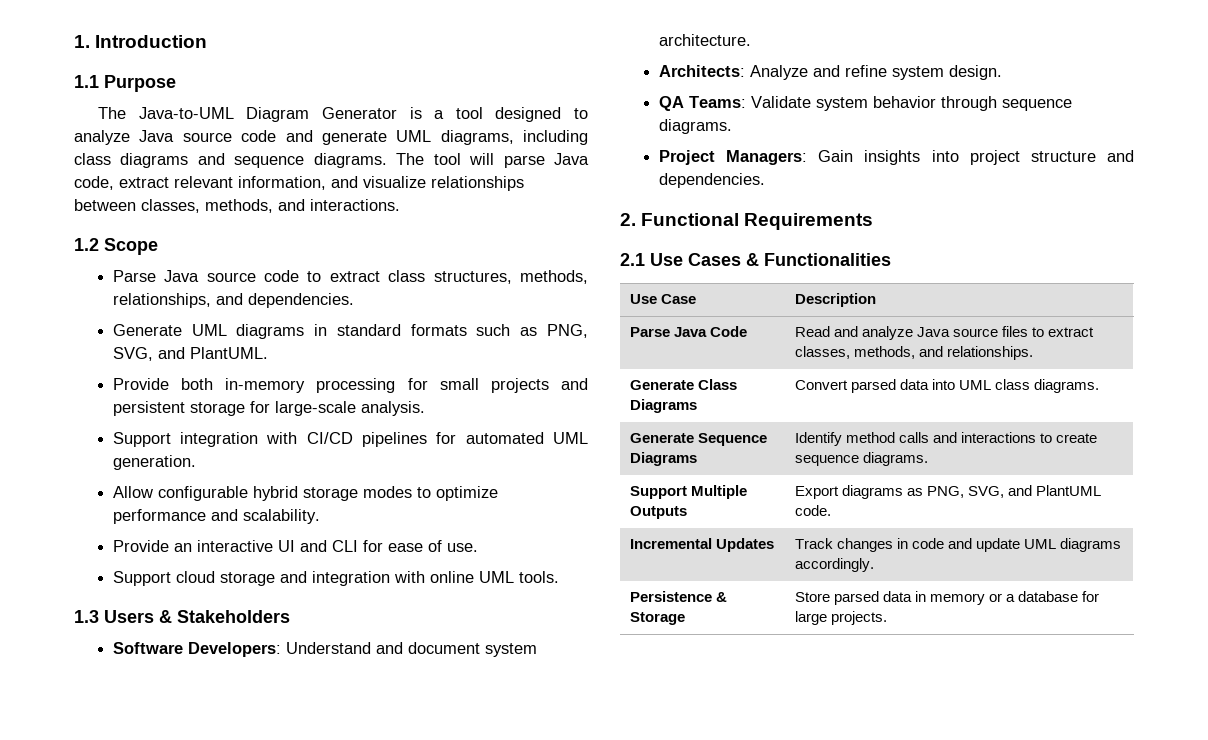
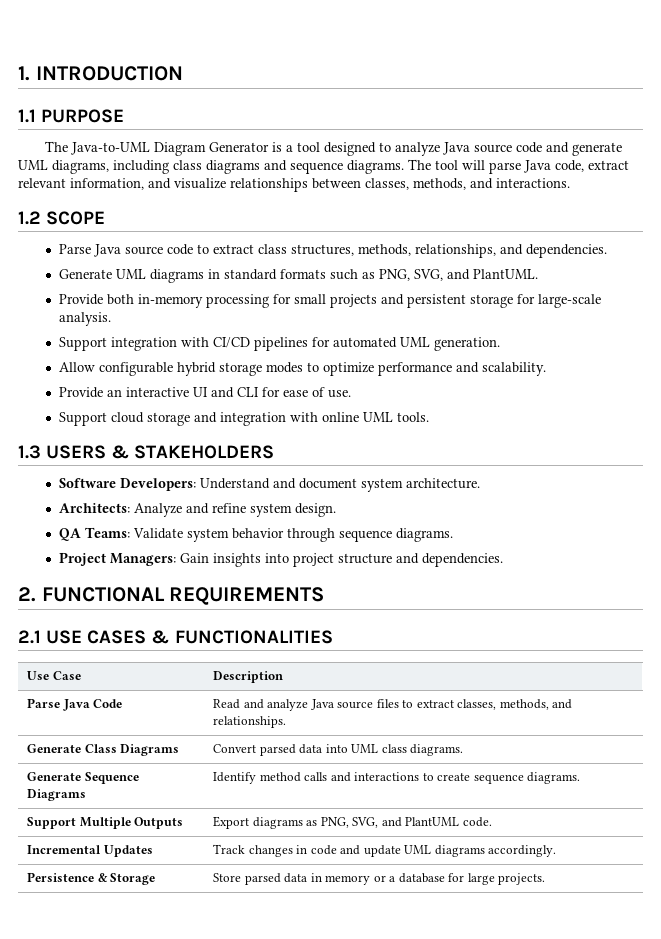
- 1. Introduction
+ 1. INTRODUCTION
- 1.1 Purpose
+ 1.1 PURPOSE
- 1.2 Scope
+ 1.2 SCOPE
- 1.3 Users & Stakeholders
+ 1.3 USERS & STAKEHOLDERS
- 2. Functional Requirements
+ 2. FUNCTIONAL REQUIREMENTS
- 2.1 Use Cases & Functionalities
+ 2.1 USE CASES & FUNCTIONALITIES

